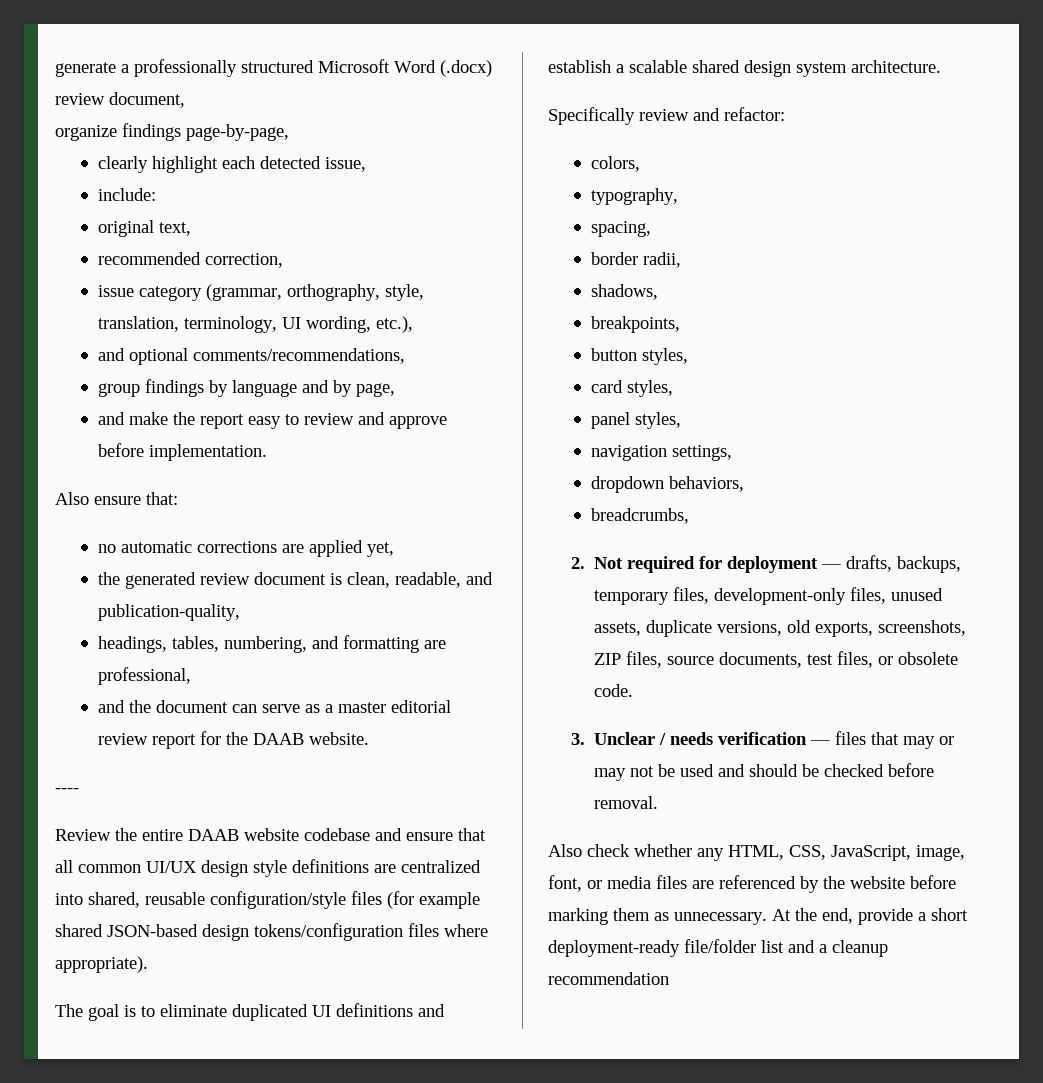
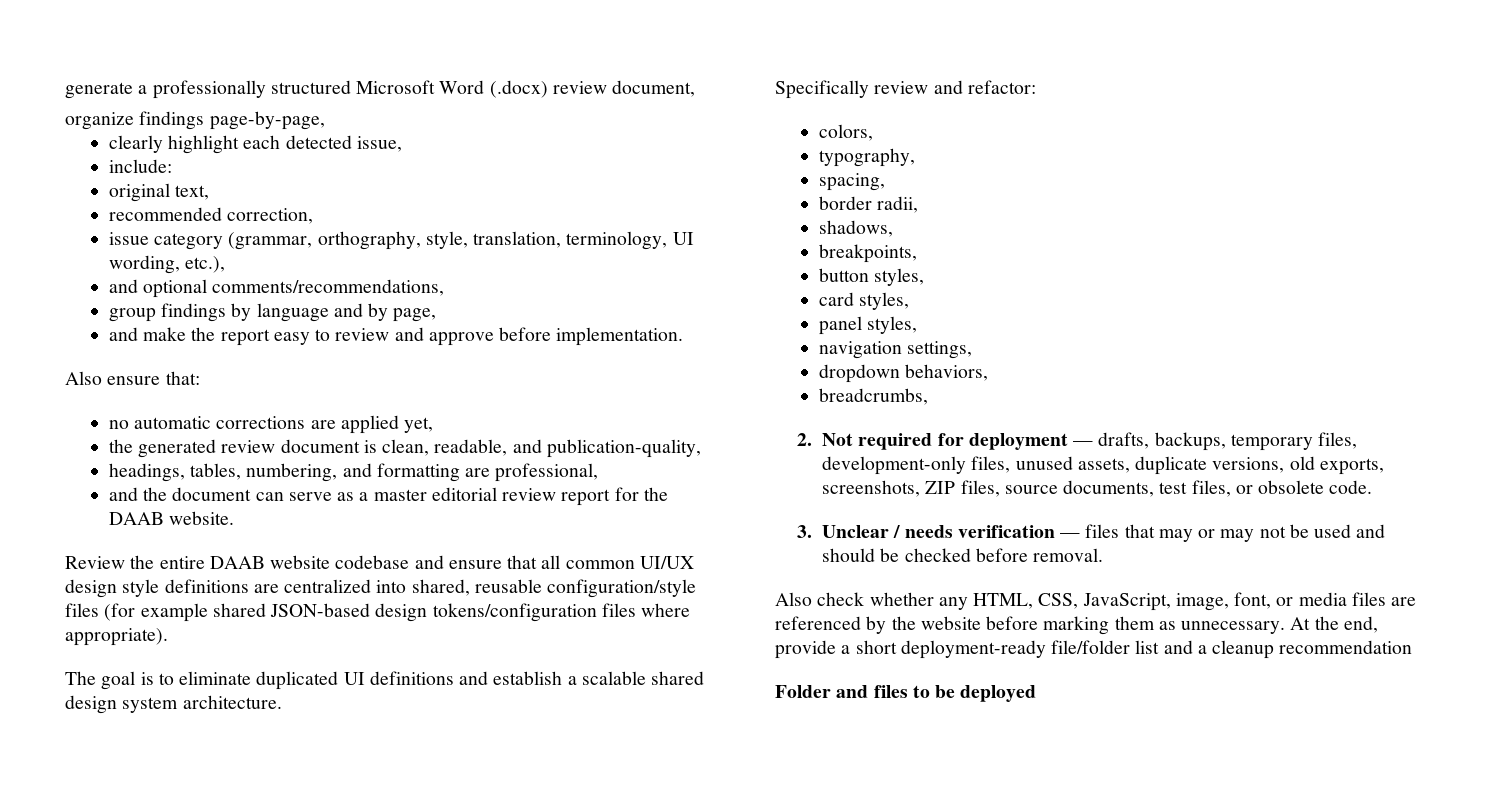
- ----
+ Folder and files to be deployed

